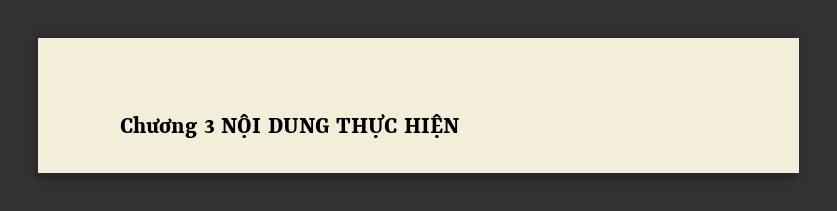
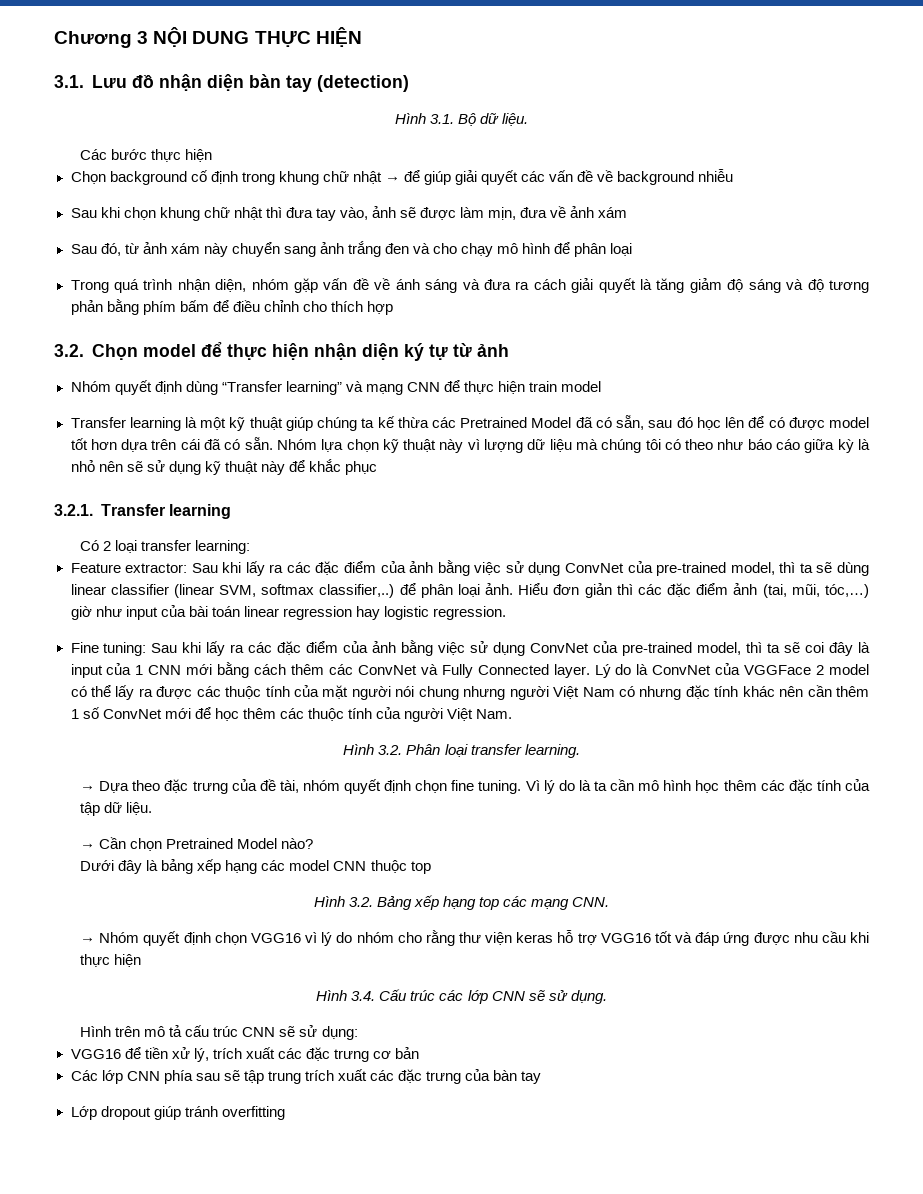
+ 3.1. Lưu đồ nhận diện bàn tay (detection)
+ Hình 3.1. Bộ dữ liệu.
+ Các bước thực hiện
+ Chọn background cố định trong khung chữ nhật → để giúp giải quyết các vấn đề về background nhiễu
+ Sau khi chọn khung chữ nhật thì đưa tay vào, ảnh sẽ được làm mịn, đưa về ảnh xám
+ Sau đó, từ ảnh xám này chuyển sang ảnh trắng đen và cho chạy mô hình để phân loại
+ Trong quá trình nhận diện, nhóm gặp vấn đề về ánh sáng và đưa ra cách giải quyết là tăng giảm độ sáng và độ tương phản bằng phím bấm để điều chỉnh cho thích hợp
+ 3.2. Chọn model để thực hiện nhận diện ký tự từ ảnh
+ Nhóm quyết định dùng “Transfer learning” và mạng CNN để thực hiện train model
+ Transfer learning là một kỹ thuật giúp chúng ta kế thừa các Pretrained Model đã có sẵn, sau đó học lên để có được model tốt hơn dựa trên cái đã có sẵn. Nhóm lựa chọn kỹ thuật này vì lượng dữ liệu mà chúng tôi có theo như báo cáo giữa kỳ là nhỏ nên sẽ sử dụng kỹ thuật này để khắc phục
+ 3.2.1. Transfer learning
+ Có 2 loại transfer learning:
+ Feature extractor: Sau khi lấy ra các đặc điểm của ảnh bằng việc sử dụng ConvNet của pre-trained model, thì ta sẽ dùng linear classifier (linear SVM, softmax classifier,..) để phân loại ảnh. Hiểu đơn giản thì các đặc điểm ảnh (tai, mũi, tóc,…) giờ như input của bài toán linear regression hay logistic regression.
+ Fine tuning: Sau khi lấy ra các đặc điểm của ảnh bằng việc sử dụng ConvNet của pre-trained model, thì ta sẽ coi đây là input của 1 CNN mới bằng cách thêm các ConvNet và Fully Connected layer. Lý do là ConvNet của VGGFace 2 model có thể lấy ra được các thuộc tính của mặt người nói chung nhưng người Việt Nam có nhưng đặc tính khác nên cần thêm 1 số ConvNet mới để học thêm các thuộc tính của người Việt Nam.
+ Hình 3.2. Phân loại transfer learning.
+ → Dựa theo đặc trưng của đề tài, nhóm quyết định chọn fine tuning. Vì lý do là ta cần mô hình học thêm các đặc tính của tập dữ liệu.
+ → Cần chọn Pretrained Model nào?
+ Dưới đây là bảng xếp hạng các model CNN thuộc top
+ Hình 3.2. Bảng xếp hạng top các mạng CNN.
+ → Nhóm quyết định chọn VGG16 vì lý do nhóm cho rằng thư viện keras hỗ trợ VGG16 tốt và đáp ứng được nhu cầu khi thực hiện
+ Hình 3.4. Cấu trúc các lớp CNN sẽ sử dụng.
+ Hình trên mô tả cấu trúc CNN sẽ sử dụng:
+ VGG16 để tiền xử lý, trích xuất các đặc trưng cơ bản
+ Các lớp CNN phía sau sẽ tập trung trích xuất các đặc trưng của bàn tay
+ Lớp dropout giúp tránh overfitting

